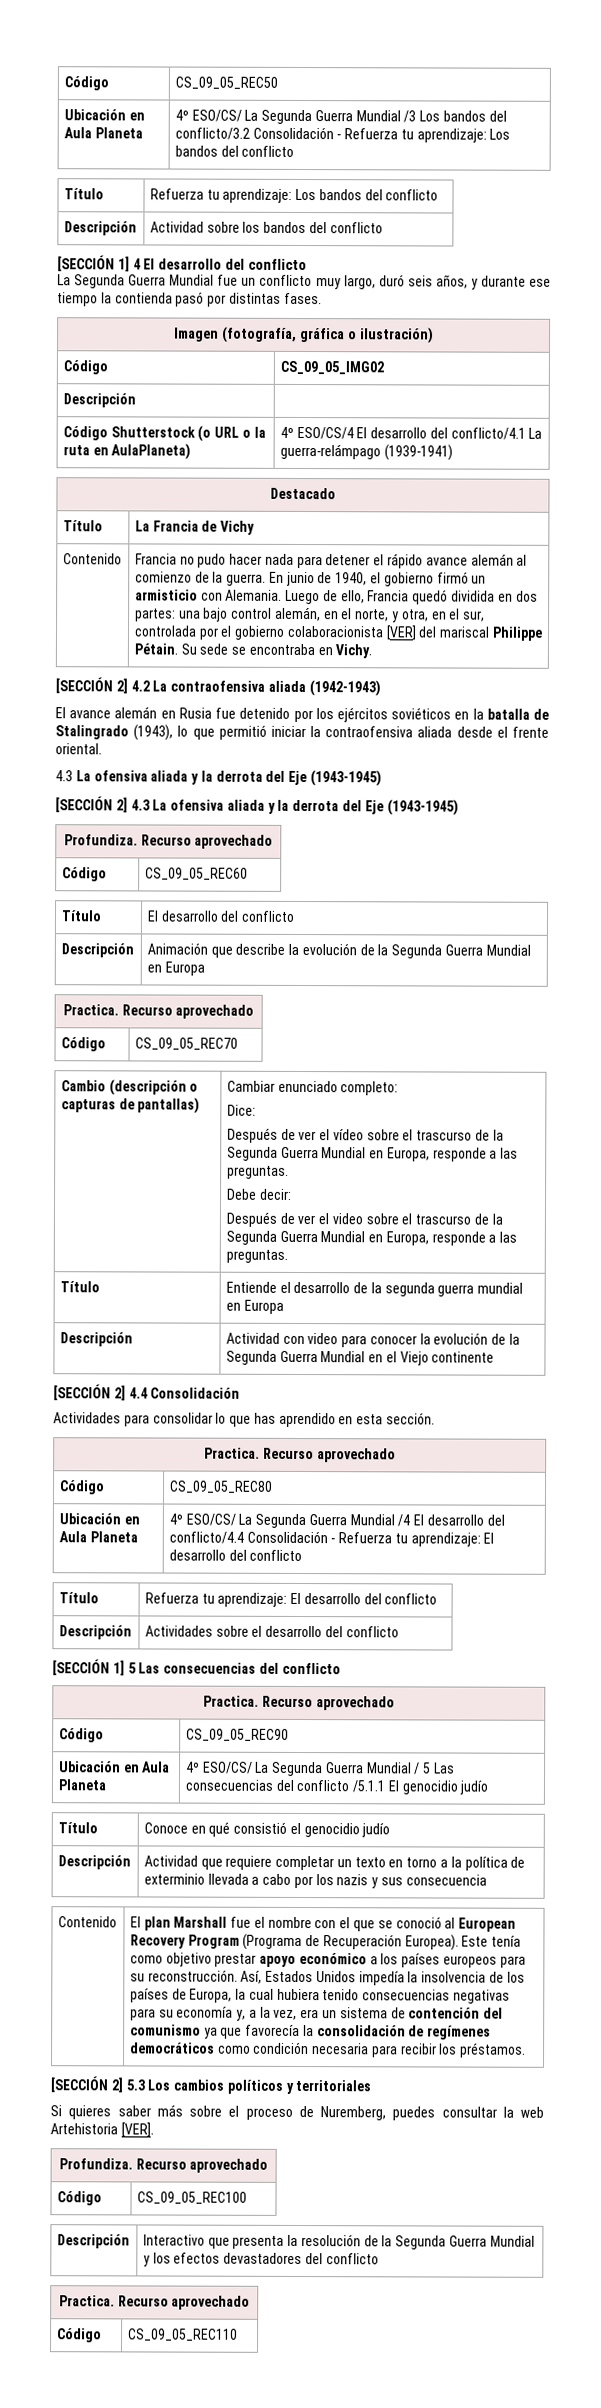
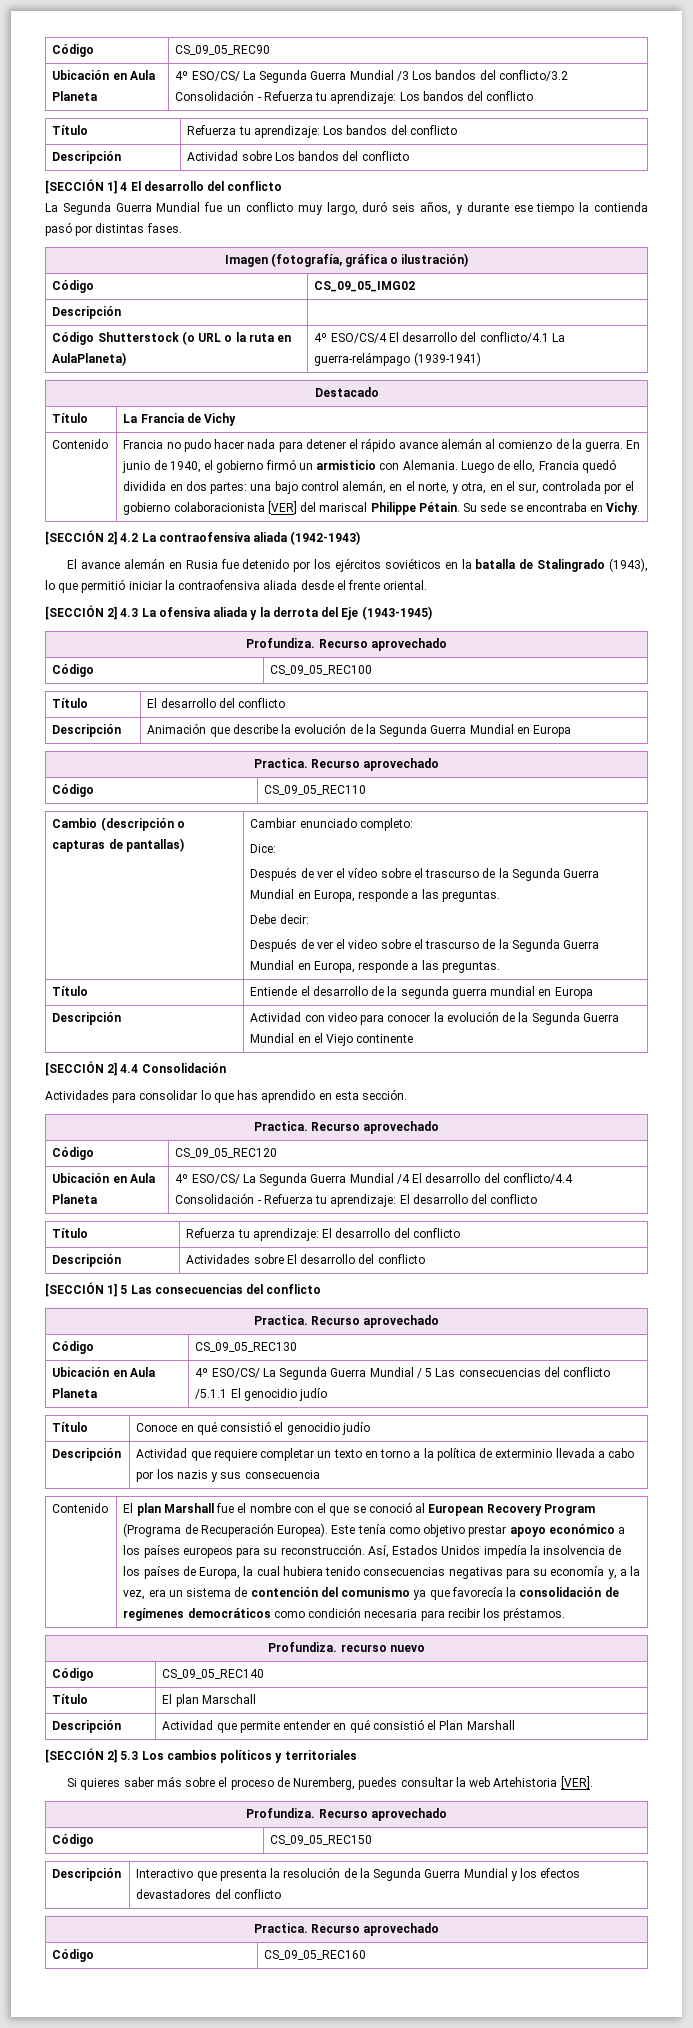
- Código | CS_09_05_REC50
+ Código | CS_09_05_REC90
- Descripción | Actividad sobre los bandos del conflicto
+ Descripción | Actividad sobre Los bandos del conflicto
  El avance alemán en Rusia fue detenido por los ejércitos soviéticos en la batalla de Stalingrado (1943), lo que permitió iniciar la contraofensiva aliada desde el frente oriental.
- 4.3 La ofensiva aliada y la derrota del Eje (1943-1945)
- Código | CS_09_05_REC60
+ Código | CS_09_05_REC100
- Código | CS_09_05_REC70
+ Código | CS_09_05_REC110
- Código | CS_09_05_REC80
+ Código | CS_09_05_REC120
- Descripción | Actividades sobre el desarrollo del conflicto
+ Descripción | Actividades sobre El desarrollo del conflicto
- Código | CS_09_05_REC90
+ Código | CS_09_05_REC130
+ Profundiza. recurso nuevo
+ Código | CS_09_05_REC140
+ Título | El plan Marschall
+ Descripción | Actividad que permite entender en qué consistió el Plan Marshall
- Código | CS_09_05_REC100
+ Código | CS_09_05_REC150
- Código | CS_09_05_REC110
+ Código | CS_09_05_REC160

